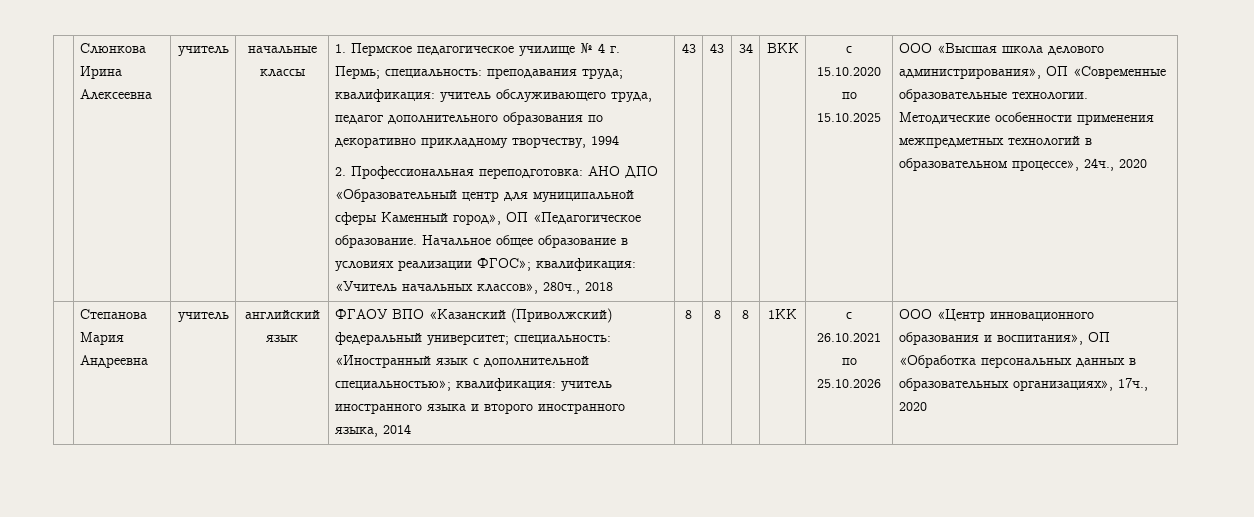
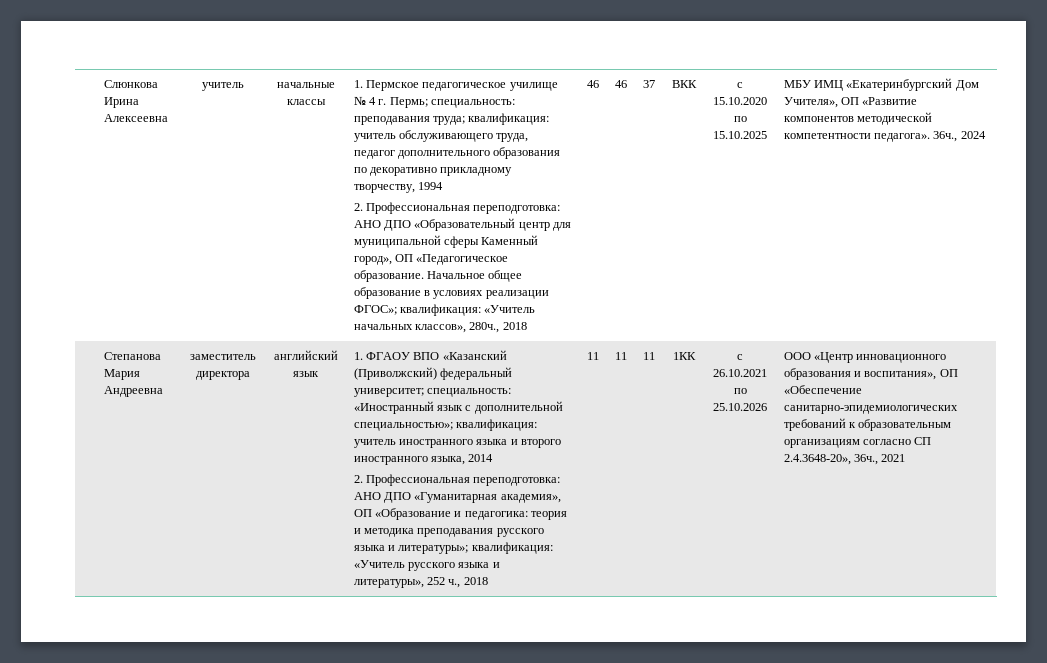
- 43 | 43 | 34
+ 46 | 46 | 37
- ООО «Высшая школа делового администрирования», ОП «Современные образовательные технологии. Методические особенности применения межпредметных технологий в образовательном процессе», 24ч., 2020
+ МБУ ИМЦ «Екатеринбургский Дом Учителя», ОП «Развитие компонентов методической компетентности педагога». 36ч., 2024
- Степанова Мария Андреевна | учитель
+ Степанова Мария Андреевна | заместитель директора
- ФГАОУ ВПО «Казанский (Приволжский) федеральный университет; специальность: «Иностранный язык с дополнительной специальностью»; квалификация: учитель иностранного языка и второго иностранного языка, 2014
+ 1. ФГАОУ ВПО «Казанский (Приволжский) федеральный университет; специальность: «Иностранный язык с дополнительной специальностью»; квалификация: учитель иностранного языка и второго иностранного языка, 2014
- 8 | 8 | 8
+ 2. Профессиональная переподготовка: АНО ДПО «Гуманитарная академия», ОП «Образование и педагогика: теория и методика преподавания русского языка и литературы»; квалификация: «Учитель русского языка и литературы», 252 ч., 2018 | 11 | 11 | 11
- ООО «Центр инновационного образования и воспитания», ОП «Обработка персональных данных в образовательных организациях», 17ч., 2020
+ ООО «Центр инновационного образования и воспитания», ОП «Обеспечение санитарно-эпидемиологических требований к образовательным организациям согласно СП 2.4.3648-20», 36ч., 2021

